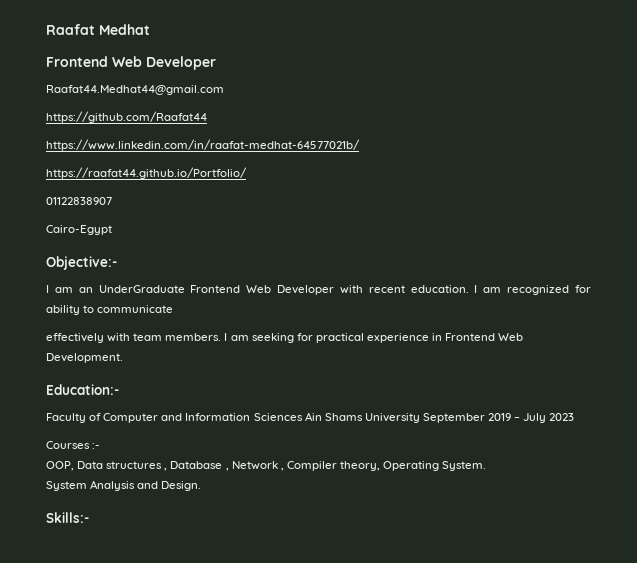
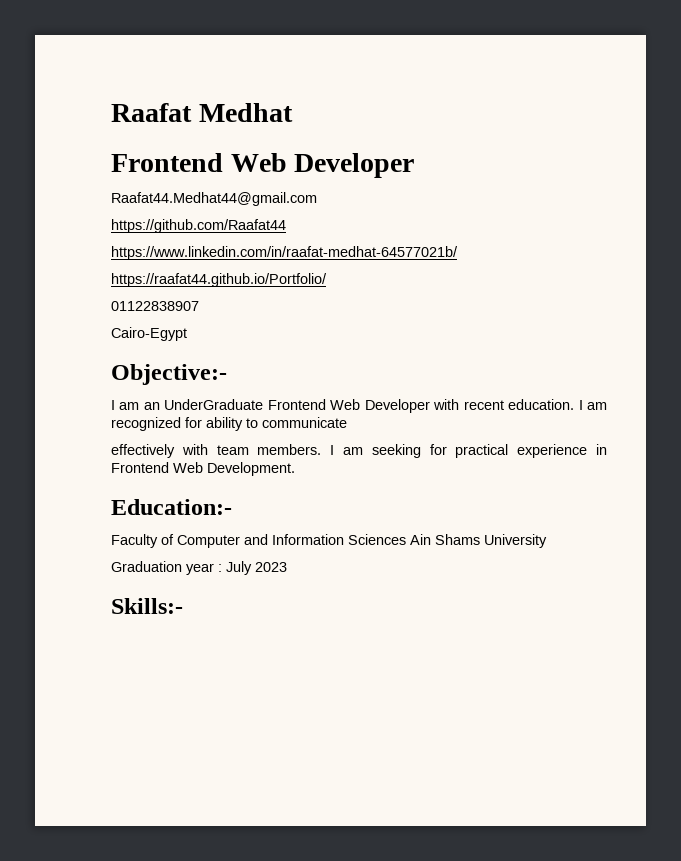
- Faculty of Computer and Information Sciences Ain Shams University September 2019 – July 2023
+ Faculty of Computer and Information Sciences Ain Shams University
+ Graduation year : July 2023
- Courses :-
- OOP, Data structures , Database , Network , Compiler theory, Operating System.
- System Analysis and Design.

